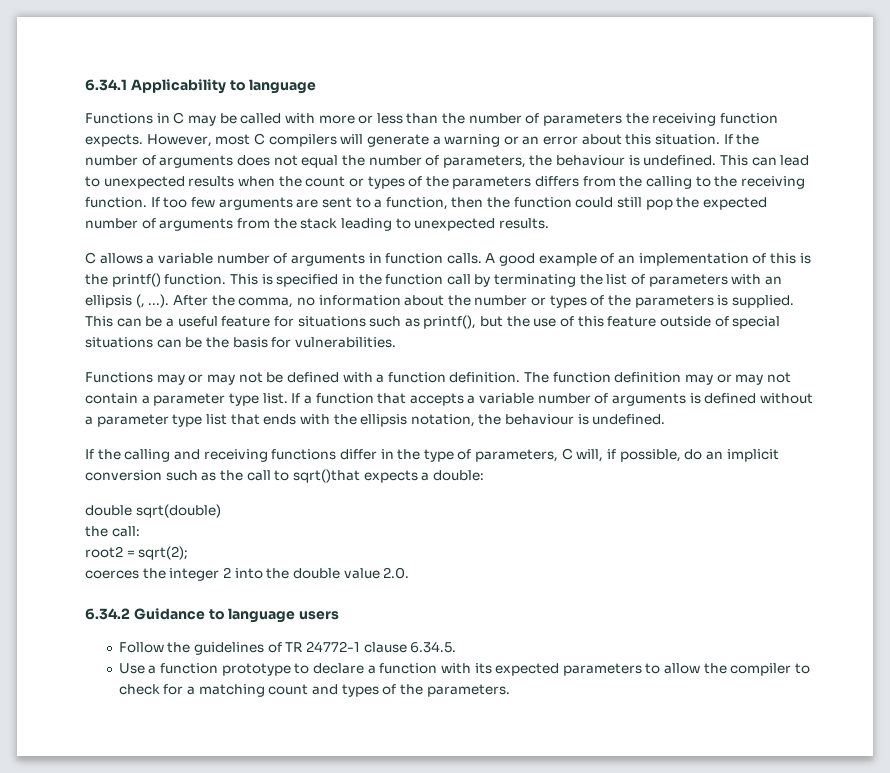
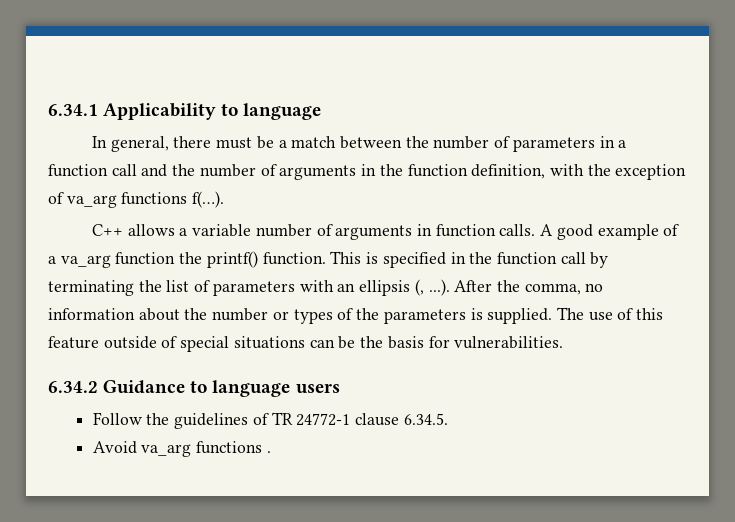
- Functions in C may be called with more or less than the number of parameters the receiving function expects. However, most C compilers will generate a warning or an error about this situation. If the number of arguments does not equal the number of parameters, the behaviour is undefined. This can lead to unexpected results when the count or types of the parameters differs from the calling to the receiving function. If too few arguments are sent to a function, then the function could still pop the expected number of arguments from the stack leading to unexpected results.
- C allows a variable number of arguments in function calls.
+ In general, there must be a match between the number of parameters in a function call and the number of arguments in the function definition, with the exception of va_arg functions f(…).
+ C++ allows a variable number of arguments in function calls.
- A good example of an implementation of this is the printf() function.
+ A good example of a va_arg function the printf() function.
- This can be a useful feature for situations such as printf(), but the use of this feature outside of special situations can be the basis for vulnerabilities.
+ The use of this feature outside of special situations can be the basis for vulnerabilities.
- Functions may or may not be defined with a function definition. The function definition may or may not contain a parameter type list. If a function that accepts a variable number of arguments is defined without a parameter type list that ends with the ellipsis notation, the behaviour is undefined.
- If the calling and receiving functions differ in the type of parameters, C will, if possible, do an implicit conversion such as the call to sqrt()that expects a double:
- double sqrt(double)
- the call:
- root2 = sqrt(2);
- coerces the integer 2 into the double value 2.0.
- Use a function prototype to declare a function with its expected parameters to allow the compiler to check for a matching count and types of the parameters.
+ Avoid va_arg functions .

